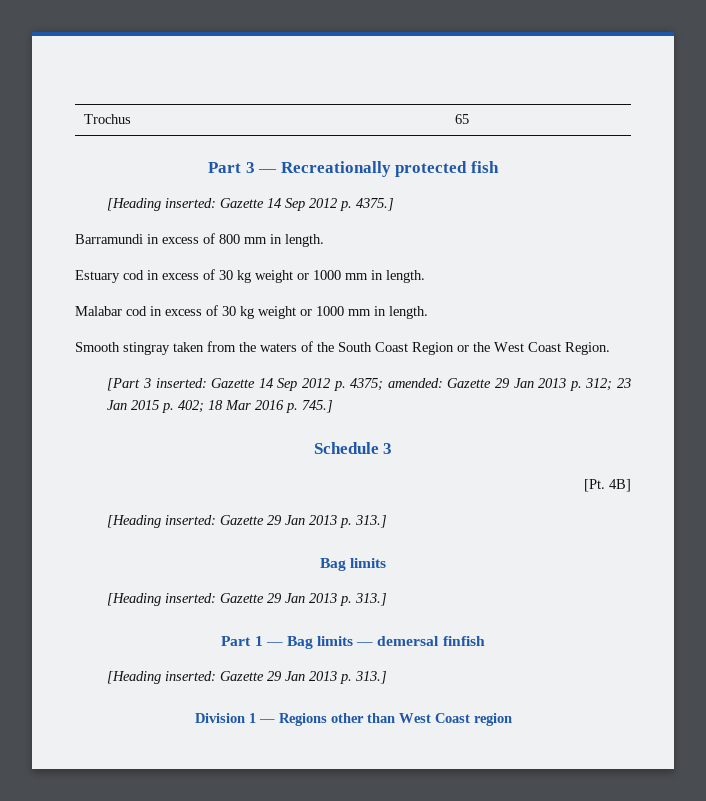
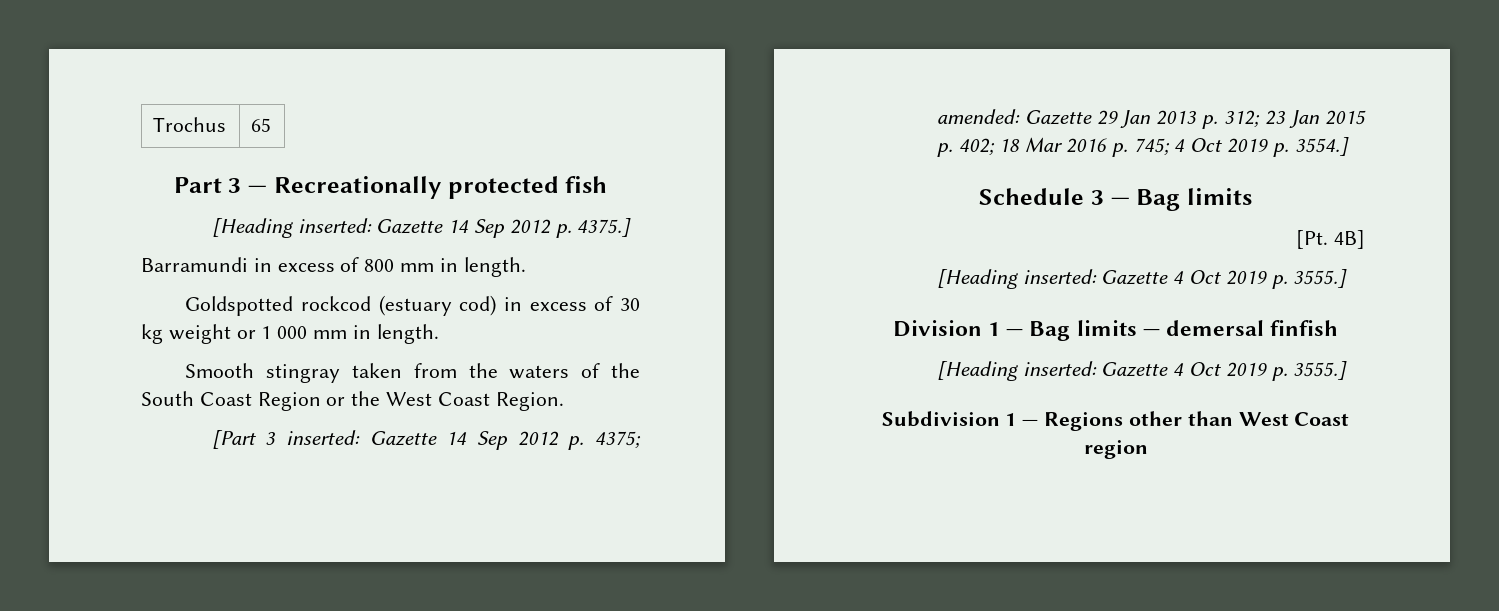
- Estuary cod in excess of 30 kg weight or 1000 mm in length.
- Malabar cod in excess of 30 kg weight or 1000 mm in length.
+ Goldspotted rockcod (estuary cod) in excess of 30 kg weight or 1 000 mm in length.
- [Part 3 inserted: Gazette 14 Sep 2012 p. 4375; amended: Gazette 29 Jan 2013 p. 312; 23 Jan 2015 p. 402; 18 Mar 2016 p. 745.]
+ [Part 3 inserted: Gazette 14 Sep 2012 p. 4375; amended: Gazette 29 Jan 2013 p. 312; 23 Jan 2015 p. 402; 18 Mar 2016 p. 745; 4 Oct 2019 p. 3554.]
- Schedule 3
+ Schedule 3 — Bag limits
  [Pt. 4B]
- [Heading inserted: Gazette 29 Jan 2013 p. 313.]
- Bag limits
- [Heading inserted: Gazette 29 Jan 2013 p. 313.]
- Part 1 — Bag limits — demersal finfish
- [Heading inserted: Gazette 29 Jan 2013 p. 313.]
- Division 1 — Regions other than West Coast region
+ [Heading inserted: Gazette 4 Oct 2019 p. 3555.]
+ Division 1 — Bag limits — demersal finfish
+ [Heading inserted: Gazette 4 Oct 2019 p. 3555.]
+ Subdivision 1 — Regions other than West Coast region

